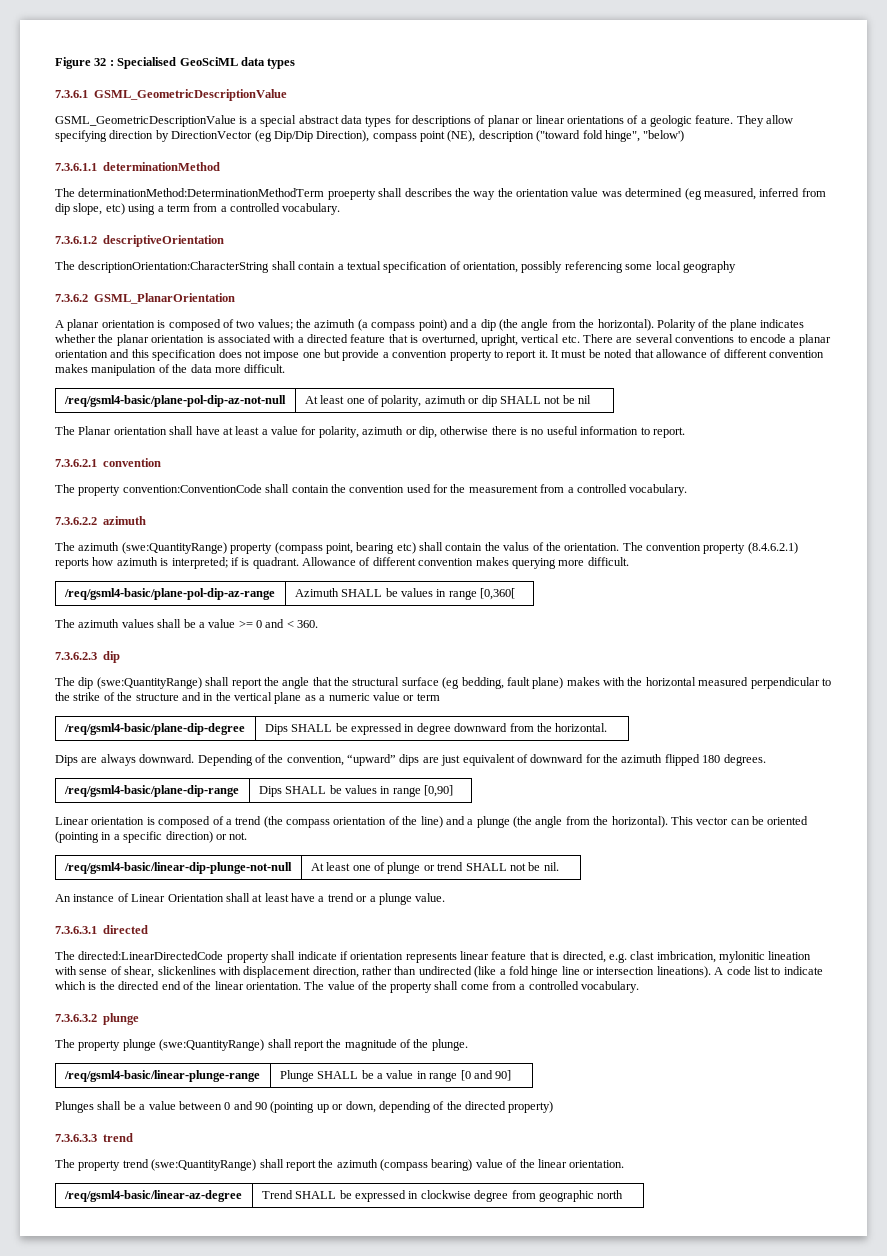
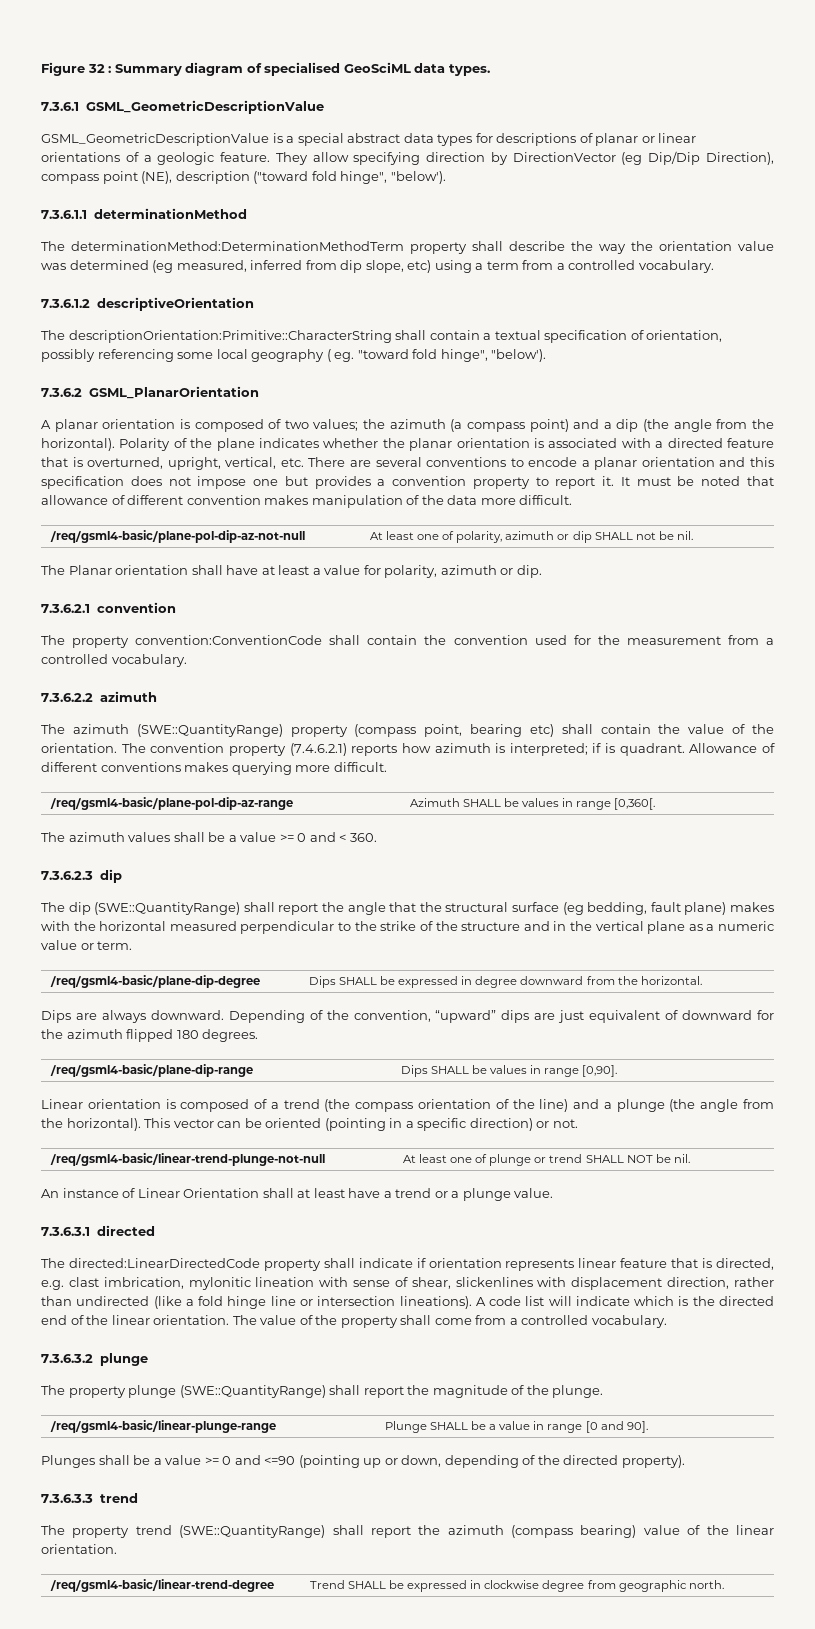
- Figure 32 : Specialised GeoSciML data types
+ Figure 32 : Summary diagram of specialised GeoSciML data types.
- They allow specifying direction by DirectionVector (eg Dip/Dip Direction), compass point (NE), description ("toward fold hinge", "below')
+ They allow specifying direction by DirectionVector (eg Dip/Dip Direction), compass point (NE), description ("toward fold hinge", "below').
- The determinationMethod:DeterminationMethodTerm proeperty shall describes the way the orientation value was determined (eg measured, inferred from dip slope, etc) using a term from a controlled vocabulary.
+ The determinationMethod:DeterminationMethodTerm property shall describe the way the orientation value was determined (eg measured, inferred from dip slope, etc) using a term from a controlled vocabulary.
- The descriptionOrientation:CharacterString shall contain a textual specification of orientation, possibly referencing some local geography
+ The descriptionOrientation:Primitive::CharacterString shall contain a textual specification of orientation, possibly referencing some local geography ( eg. "toward fold hinge", "below').
- Polarity of the plane indicates whether the planar orientation is associated with a directed feature that is overturned, upright, vertical etc. There are several conventions to encode a planar orientation and this specification does not impose one but provide a convention property to report it.
+ Polarity of the plane indicates whether the planar orientation is associated with a directed feature that is overturned, upright, vertical, etc. There are several conventions to encode a planar orientation and this specification does not impose one but provides a convention property to report it.
- /req/gsml4-basic/plane-pol-dip-az-not-null | At least one of polarity, azimuth or dip SHALL not be nil
+ /req/gsml4-basic/plane-pol-dip-az-not-null | At least one of polarity, azimuth or dip SHALL not be nil.
- The Planar orientation shall have at least a value for polarity, azimuth or dip, otherwise there is no useful information to report.
+ The Planar orientation shall have at least a value for polarity, azimuth or dip.
- The azimuth (swe:QuantityRange) property (compass point, bearing etc) shall contain the valus of the orientation.
+ The azimuth (SWE::QuantityRange) property (compass point, bearing etc) shall contain the value of the orientation.
- The convention property (8.4.6.2.1) reports how azimuth is interpreted; if is quadrant.
+ The convention property (7.4.6.2.1) reports how azimuth is interpreted; if is quadrant.
- Allowance of different convention makes querying more difficult.
+ Allowance of different conventions makes querying more difficult.
- /req/gsml4-basic/plane-pol-dip-az-range | Azimuth SHALL be values in range [0,360[
+ /req/gsml4-basic/plane-pol-dip-az-range | Azimuth SHALL be values in range [0,360[.
- The dip (swe:QuantityRange) shall report the angle that the structural surface (eg bedding, fault plane) makes with the horizontal measured perpendicular to the strike of the structure and in the vertical plane as a numeric value or term
+ The dip (SWE::QuantityRange) shall report the angle that the structural surface (eg bedding, fault plane) makes with the horizontal measured perpendicular to the strike of the structure and in the vertical plane as a numeric value or term.
- /req/gsml4-basic/plane-dip-range | Dips SHALL be values in range [0,90]
+ /req/gsml4-basic/plane-dip-range | Dips SHALL be values in range [0,90].
- /req/gsml4-basic/linear-dip-plunge-not-null | At least one of plunge or trend SHALL not be nil.
+ /req/gsml4-basic/linear-trend-plunge-not-null | At least one of plunge or trend SHALL NOT be nil.
- A code list to indicate which is the directed end of the linear orientation.
+ A code list will indicate which is the directed end of the linear orientation.
- The property plunge (swe:QuantityRange) shall report the magnitude of the plunge.
+ The property plunge (SWE::QuantityRange) shall report the magnitude of the plunge.
- /req/gsml4-basic/linear-plunge-range | Plunge SHALL be a value in range [0 and 90]
+ /req/gsml4-basic/linear-plunge-range | Plunge SHALL be a value in range [0 and 90].
- Plunges shall be a value between 0 and 90 (pointing up or down, depending of the directed property)
+ Plunges shall be a value >= 0 and <=90 (pointing up or down, depending of the directed property).
- The property trend (swe:QuantityRange) shall report the azimuth (compass bearing) value of the linear orientation.
+ The property trend (SWE::QuantityRange) shall report the azimuth (compass bearing) value of the linear orientation.
- /req/gsml4-basic/linear-az-degree | Trend SHALL be expressed in clockwise degree from geographic north
+ /req/gsml4-basic/linear-trend-degree | Trend SHALL be expressed in clockwise degree from geographic north.

